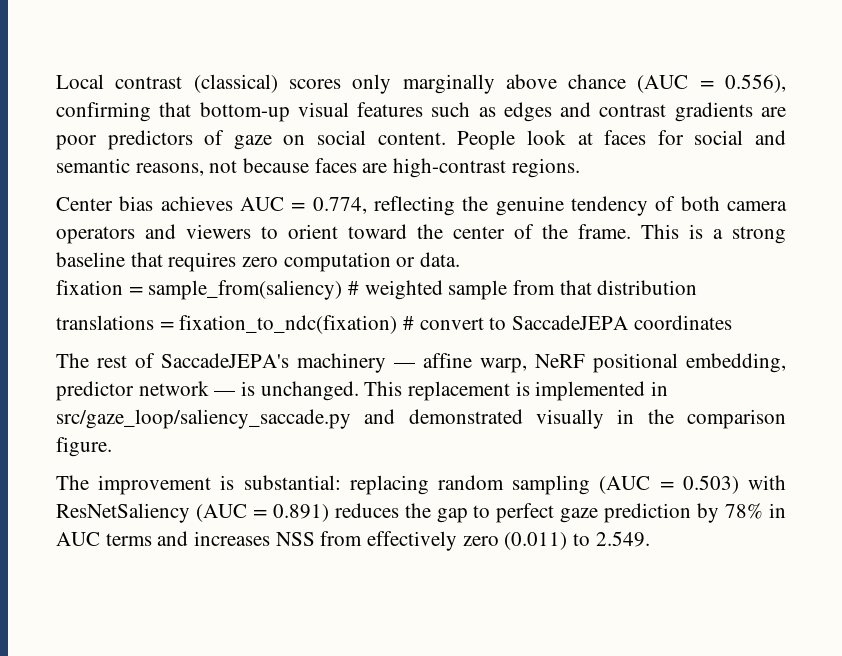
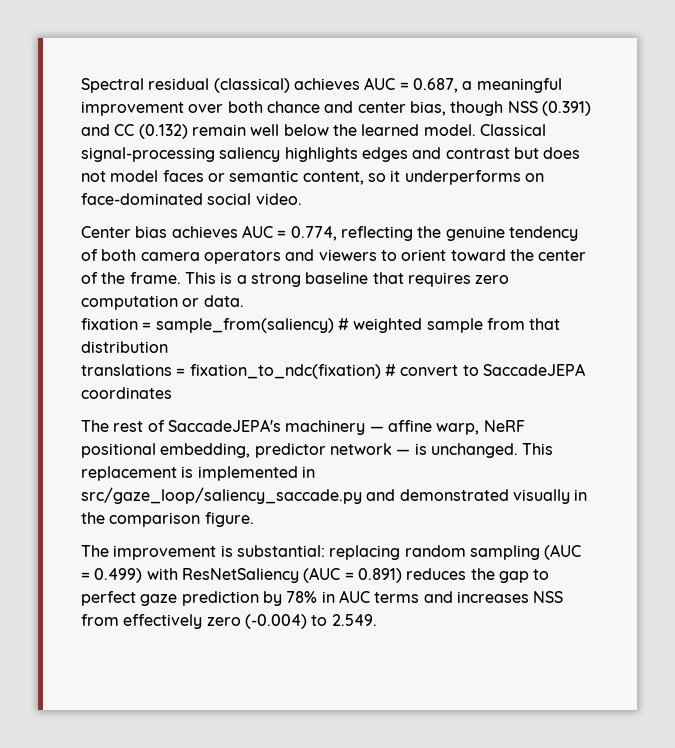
- Local contrast (classical) scores only marginally above chance (AUC = 0.556), confirming that bottom-up visual features such as edges and contrast gradients are poor predictors of gaze on social content. People look at faces for social and semantic reasons, not because faces are high-contrast regions.
+ Spectral residual (classical) achieves AUC = 0.687, a meaningful improvement over both chance and center bias, though NSS (0.391) and CC (0.132) remain well below the learned model. Classical signal-processing saliency highlights edges and contrast but does not model faces or semantic content, so it underperforms on face-dominated social video.
- The improvement is substantial: replacing random sampling (AUC = 0.503) with ResNetSaliency (AUC = 0.891) reduces the gap to perfect gaze prediction by 78% in AUC terms and increases NSS from effectively zero (0.011) to 2.549.
+ The improvement is substantial: replacing random sampling (AUC = 0.499) with ResNetSaliency (AUC = 0.891) reduces the gap to perfect gaze prediction by 78% in AUC terms and increases NSS from effectively zero (-0.004) to 2.549.

